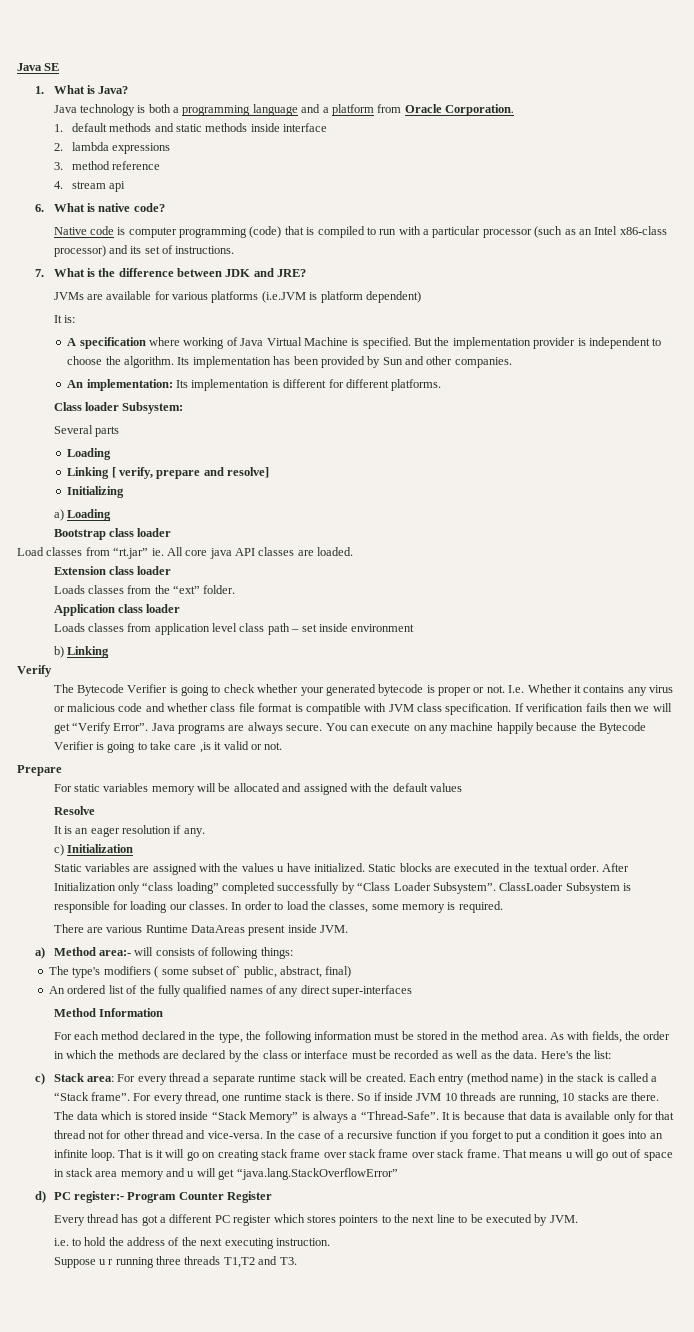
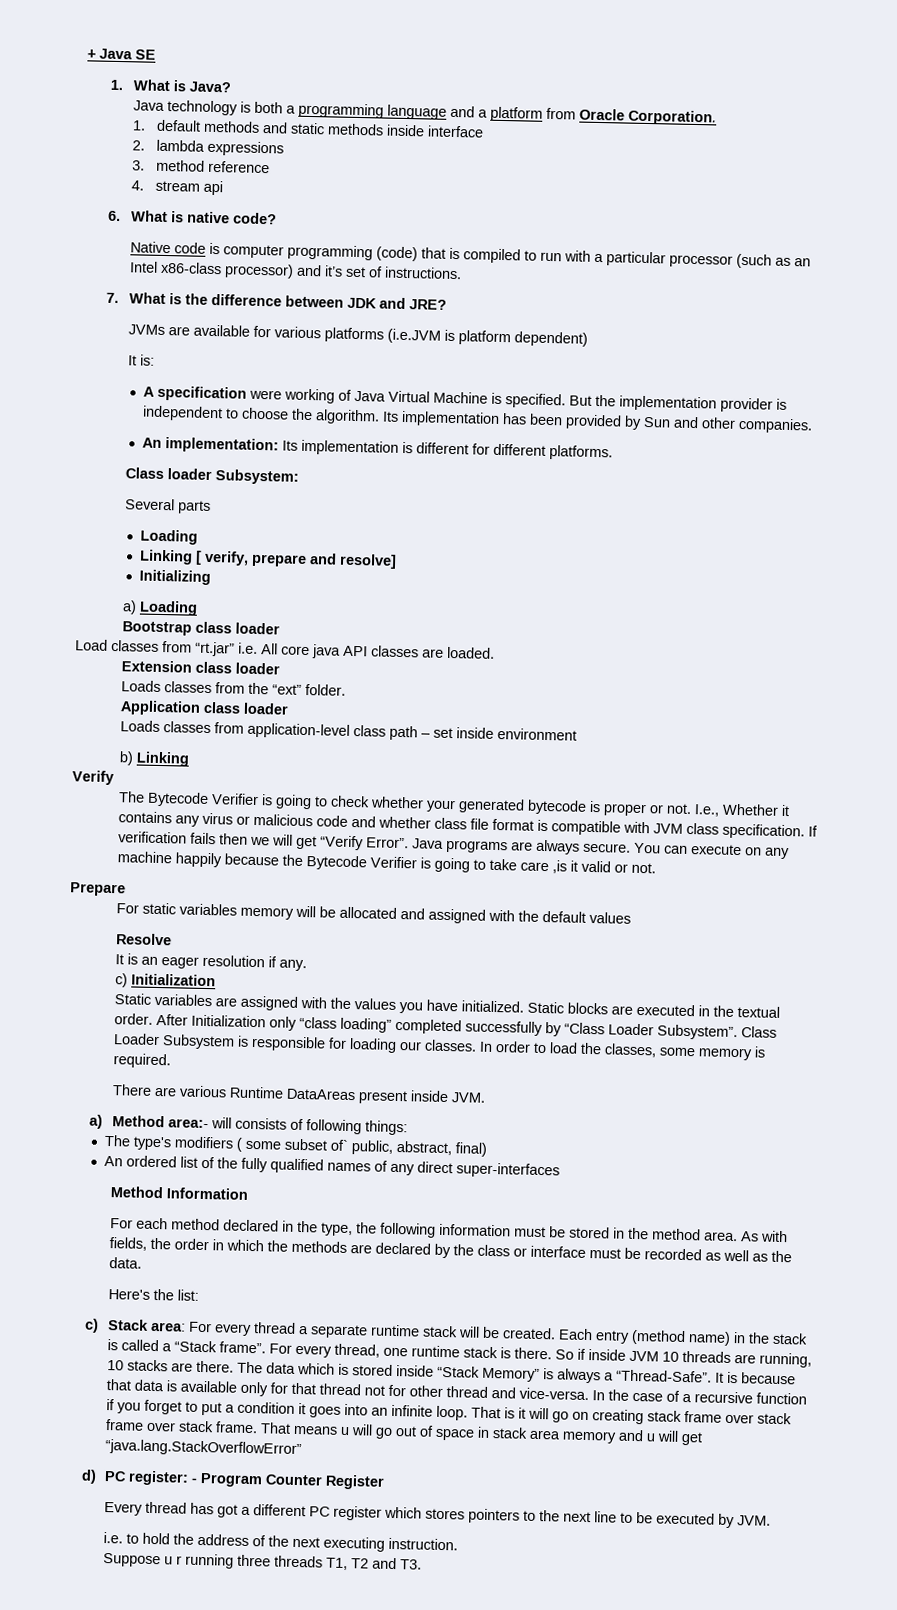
- Java SE
+ + Java SE
- Native code is computer programming (code) that is compiled to run with a particular processor (such as an Intel x86-class processor) and its set of instructions.
+ Native code is computer programming (code) that is compiled to run with a particular processor (such as an Intel x86-class processor) and it’s set of instructions.
- A specification where working of Java Virtual Machine is specified.
+ A specification were working of Java Virtual Machine is specified.
- Load classes from “rt.jar” ie. All core java API classes are loaded.
+ Load classes from “rt.jar” i.e. All core java API classes are loaded.
- Loads classes from application level class path – set inside environment
+ Loads classes from application-level class path – set inside environment
- I.e. Whether it contains any virus or malicious code and whether class file format is compatible with JVM class specification.
+ I.e., Whether it contains any virus or malicious code and whether class file format is compatible with JVM class specification.
- Static variables are assigned with the values u have initialized.
+ Static variables are assigned with the values you have initialized.
- ClassLoader Subsystem is responsible for loading our classes.
+ Class Loader Subsystem is responsible for loading our classes.
- As with fields, the order in which the methods are declared by the class or interface must be recorded as well as the data. Here's the list:
+ As with fields, the order in which the methods are declared by the class or interface must be recorded as well as the data.
+ Here's the list:
- d) PC register:- Program Counter Register
+ d) PC register: - Program Counter Register
- Suppose u r running three threads T1,T2 and T3.
+ Suppose u r running three threads T1, T2 and T3.

